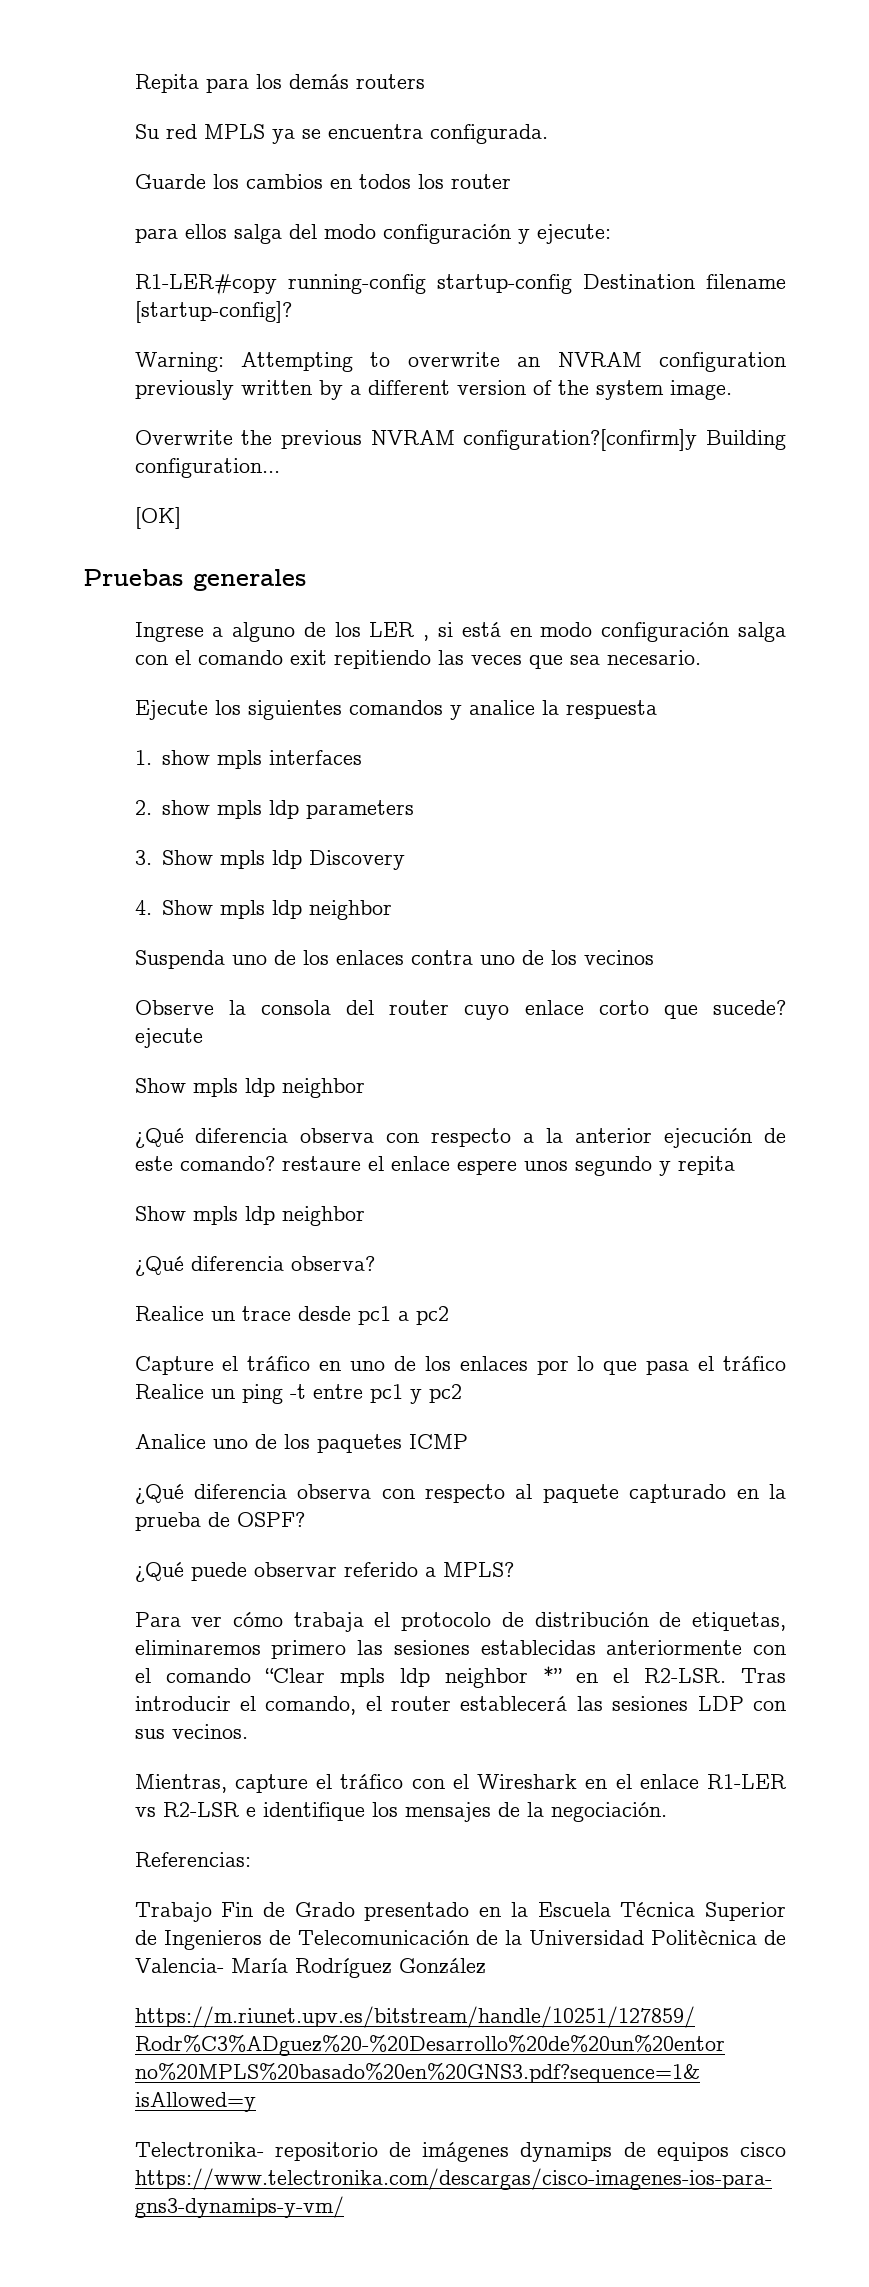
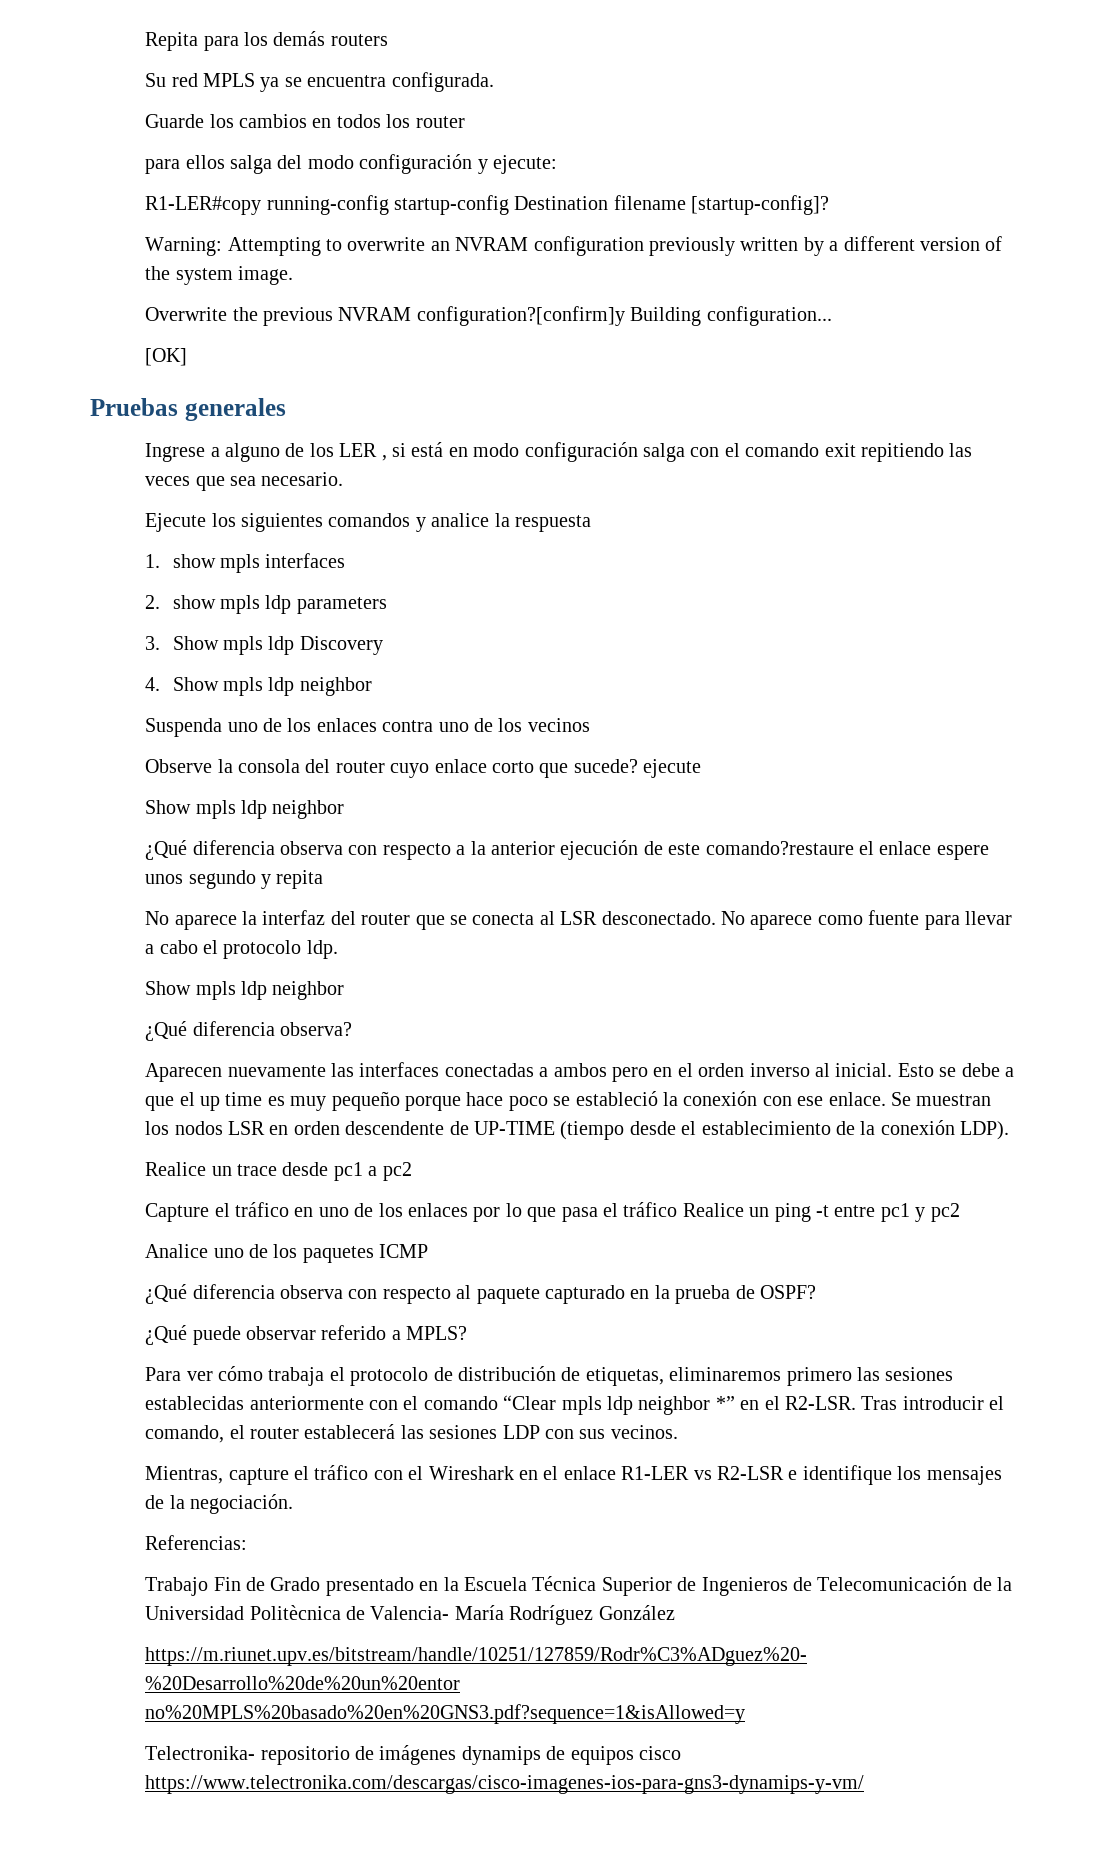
- ¿Qué diferencia observa con respecto a la anterior ejecución de este comando? restaure el enlace espere unos segundo y repita
+ ¿Qué diferencia observa con respecto a la anterior ejecución de este comando?restaure el enlace espere unos segundo y repita
+ No aparece la interfaz del router que se conecta al LSR desconectado. No aparece como fuente para llevar a cabo el protocolo ldp.
+ Aparecen nuevamente las interfaces conectadas a ambos pero en el orden inverso al inicial. Esto se debe a que el up time es muy pequeño porque hace poco se estableció la conexión con ese enlace. Se muestran los nodos LSR en orden descendente de UP-TIME (tiempo desde el establecimiento de la conexión LDP).

